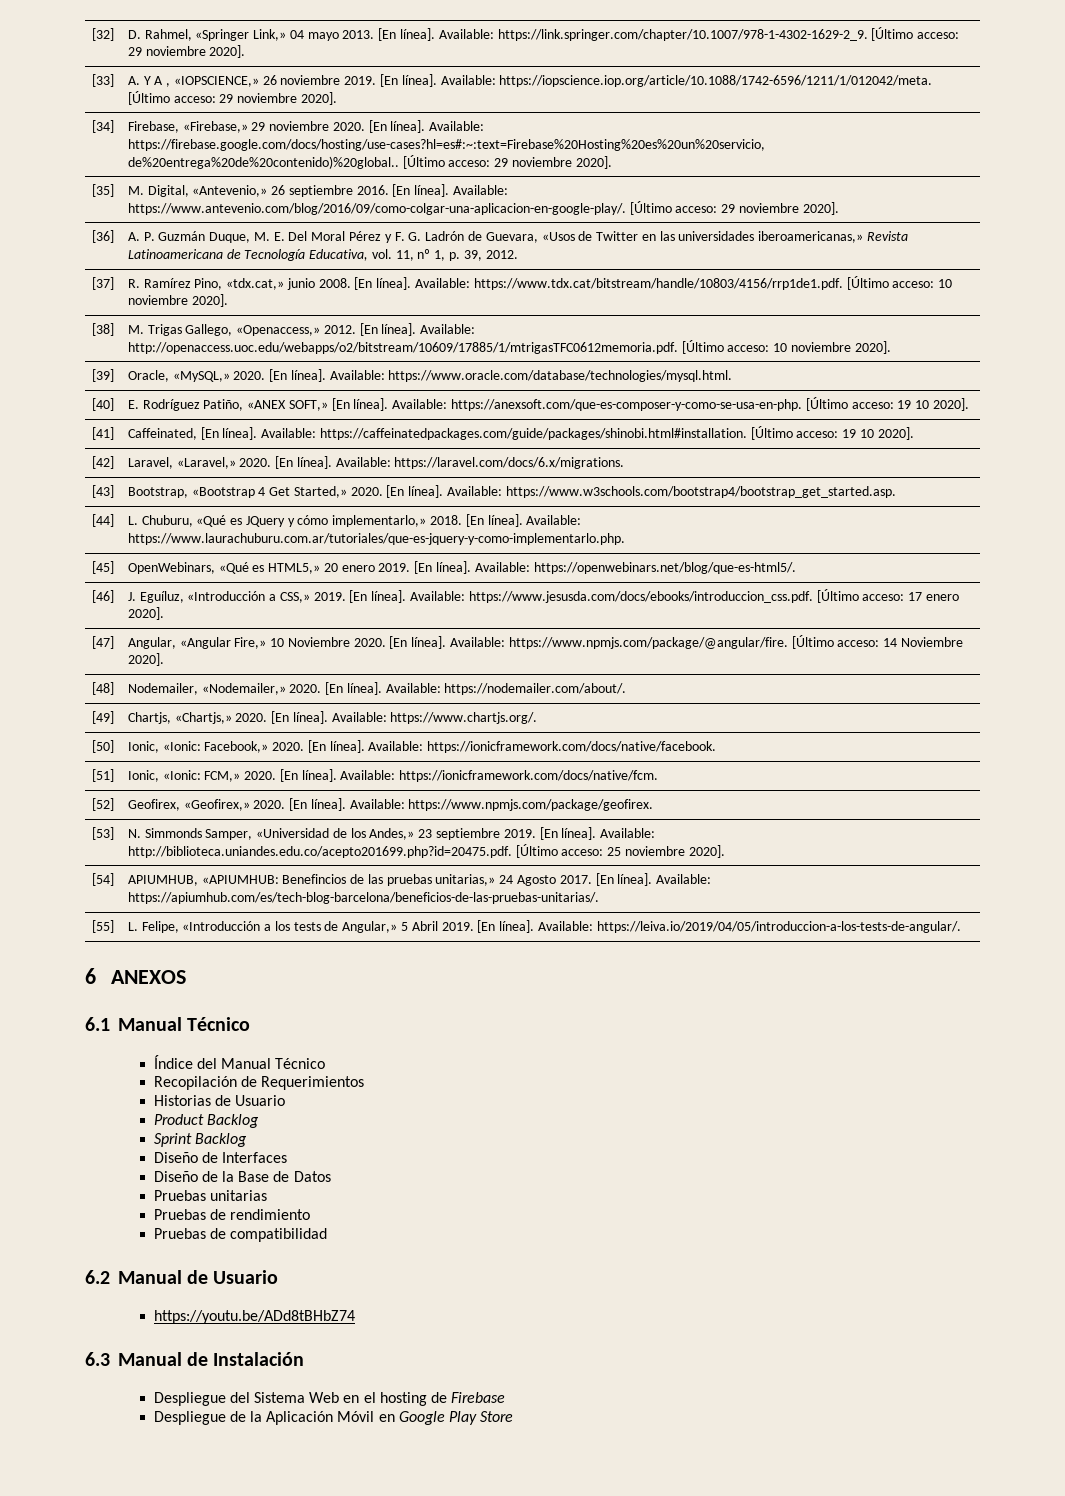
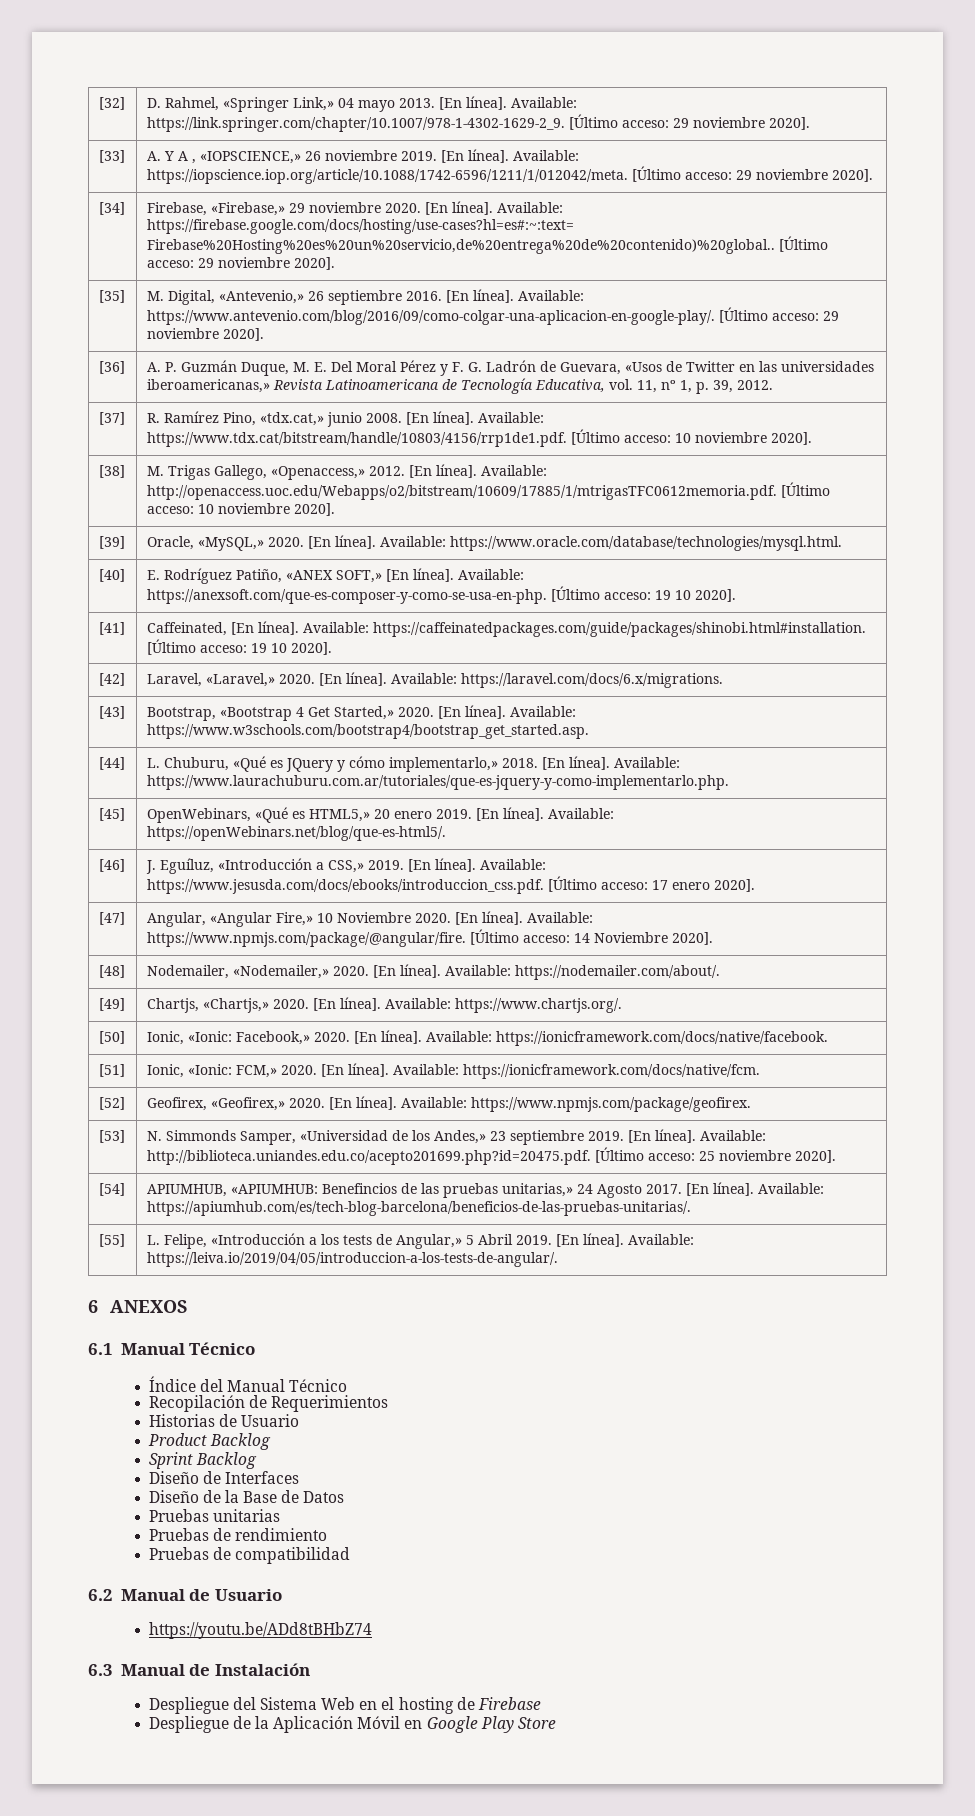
- [38] | M. Trigas Gallego, «Openaccess,» 2012. [En línea]. Available: http://openaccess.uoc.edu/webapps/o2/bitstream/10609/17885/1/mtrigasTFC0612memoria.pdf. [Último acceso: 10 noviembre 2020].
+ [38] | M. Trigas Gallego, «Openaccess,» 2012. [En línea]. Available: http://openaccess.uoc.edu/Webapps/o2/bitstream/10609/17885/1/mtrigasTFC0612memoria.pdf. [Último acceso: 10 noviembre 2020].
- [45] | OpenWebinars, «Qué es HTML5,» 20 enero 2019. [En línea]. Available: https://openwebinars.net/blog/que-es-html5/.
+ [45] | OpenWebinars, «Qué es HTML5,» 20 enero 2019. [En línea]. Available: https://openWebinars.net/blog/que-es-html5/.

